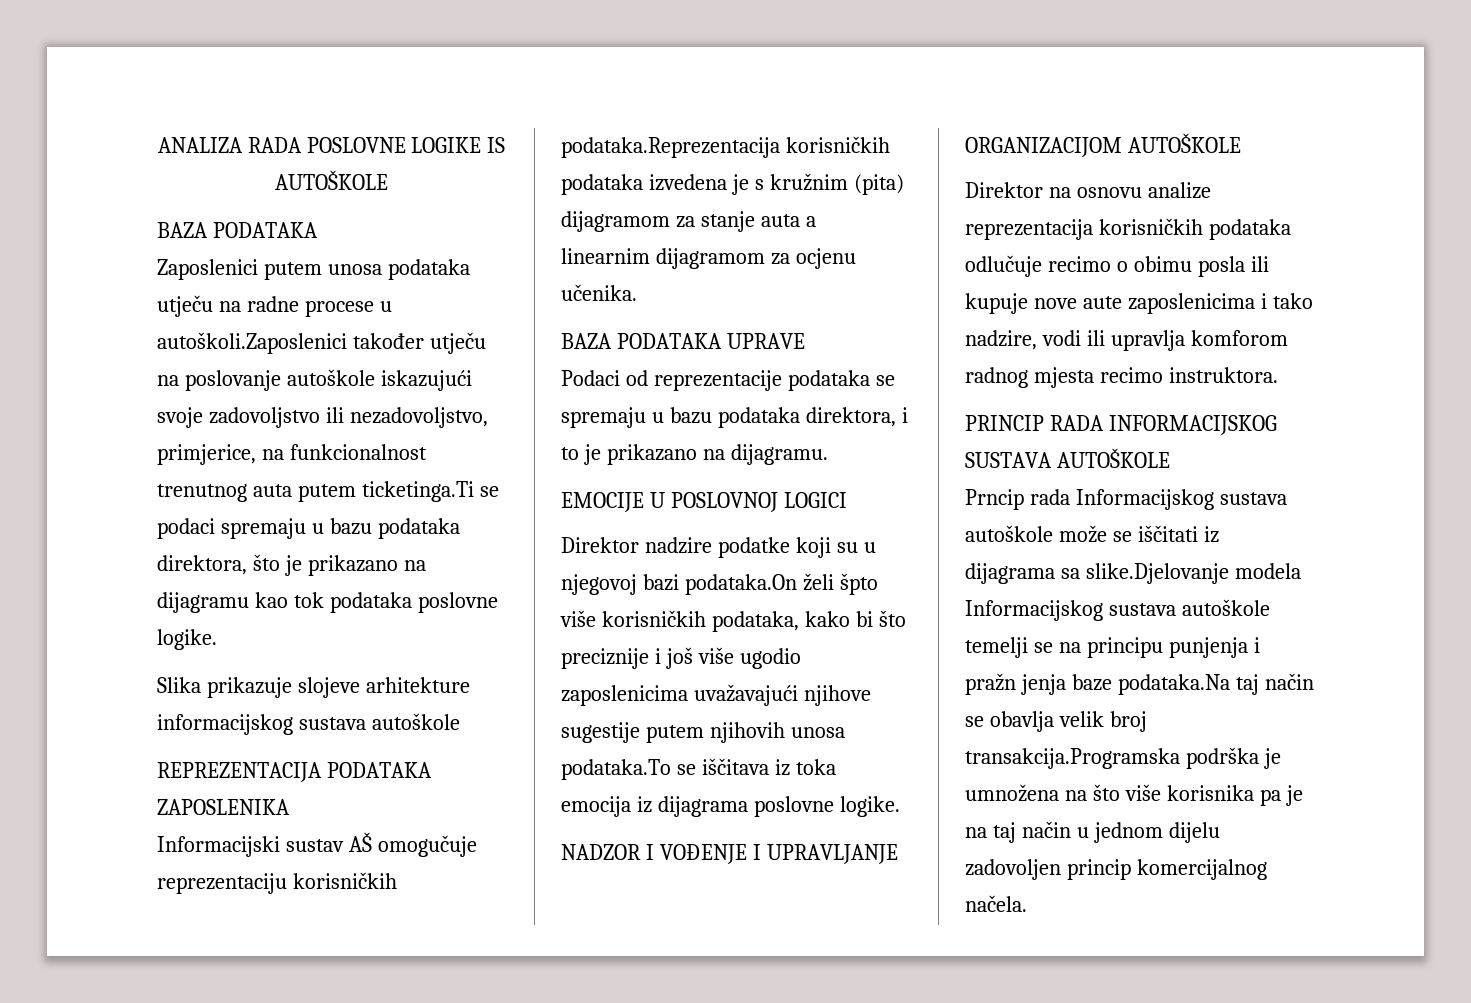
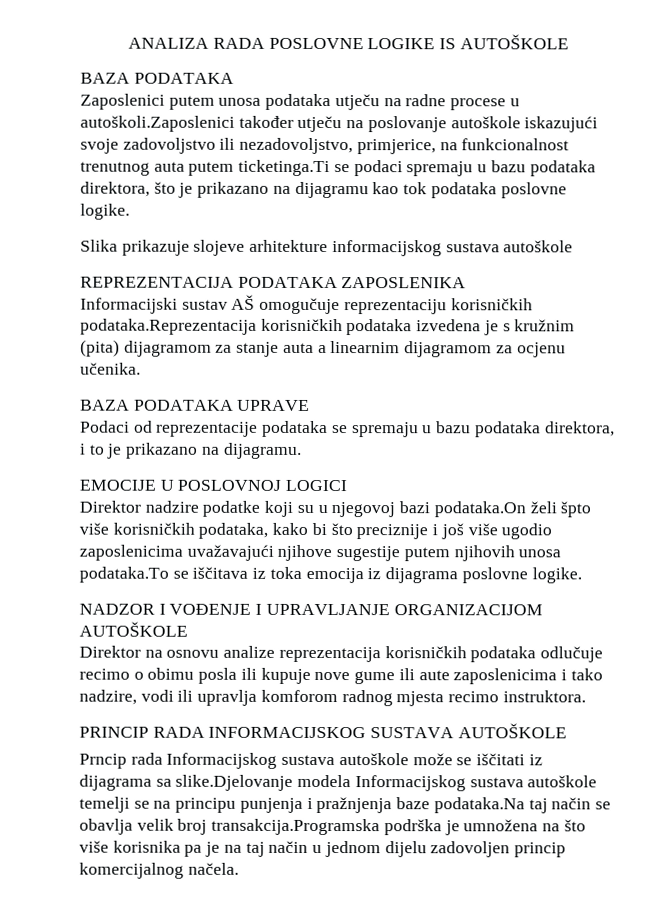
- Direktor na osnovu analize reprezentacija korisničkih podataka odlučuje recimo o obimu posla ili kupuje nove aute zaposlenicima i tako nadzire, vodi ili upravlja komforom radnog mjesta recimo instruktora.
+ Direktor na osnovu analize reprezentacija korisničkih podataka odlučuje recimo o obimu posla ili kupuje nove gume ili aute zaposlenicima i tako nadzire, vodi ili upravlja komforom radnog mjesta recimo instruktora.
- Prncip rada Informacijskog sustava autoškole može se iščitati iz dijagrama sa slike.Djelovanje modela Informacijskog sustava autoškole temelji se na principu punjenja i pražn jenja baze podataka.Na taj način se obavlja velik broj transakcija.Programska podrška je umnožena na što više korisnika pa je na taj način u jednom dijelu zadovoljen princip komercijalnog načela.
+ Prncip rada Informacijskog sustava autoškole može se iščitati iz dijagrama sa slike.Djelovanje modela Informacijskog sustava autoškole temelji se na principu punjenja i pražnjenja baze podataka.Na taj način se obavlja velik broj transakcija.Programska podrška je umnožena na što više korisnika pa je na taj način u jednom dijelu zadovoljen princip komercijalnog načela.

